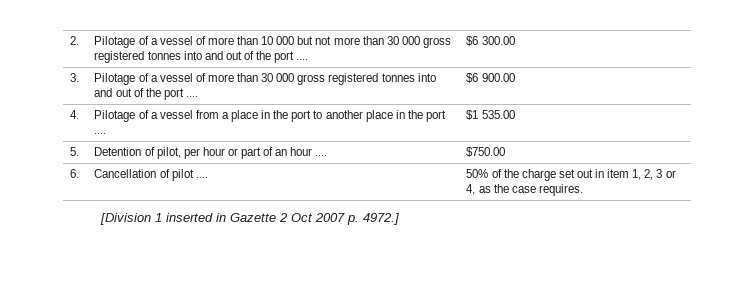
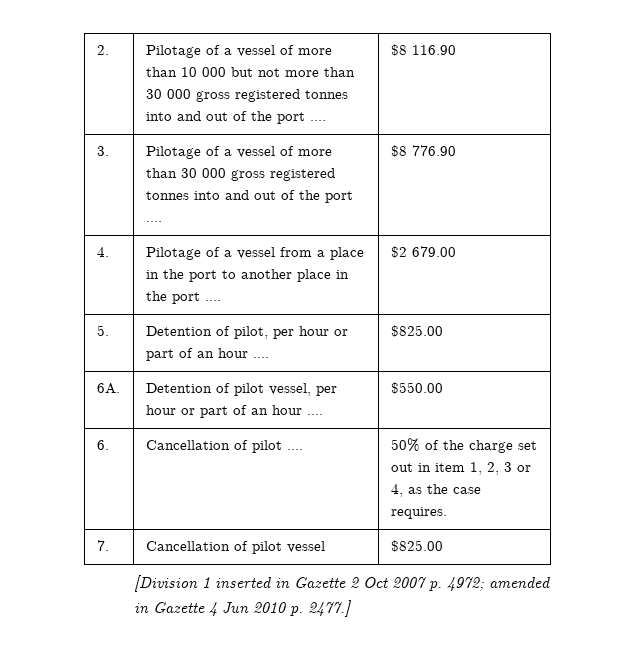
- 2. | Pilotage of a vessel of more than 10 000 but not more than 30 000 gross registered tonnes into and out of the port .... | $6 300.00
+ 2. | Pilotage of a vessel of more than 10 000 but not more than 30 000 gross registered tonnes into and out of the port .... | $8 116.90
- 3. | Pilotage of a vessel of more than 30 000 gross registered tonnes into and out of the port .... | $6 900.00
+ 3. | Pilotage of a vessel of more than 30 000 gross registered tonnes into and out of the port .... | $8 776.90
- 4. | Pilotage of a vessel from a place in the port to another place in the port .... | $1 535.00
+ 4. | Pilotage of a vessel from a place in the port to another place in the port .... | $2 679.00
- 5. | Detention of pilot, per hour or part of an hour .... | $750.00
+ 5. | Detention of pilot, per hour or part of an hour .... | $825.00
+ 6A. | Detention of pilot vessel, per hour or part of an hour .... | $550.00
+ 7. | Cancellation of pilot vessel | $825.00
- [Division 1 inserted in Gazette 2 Oct 2007 p. 4972.]
+ [Division 1 inserted in Gazette 2 Oct 2007 p. 4972; amended in Gazette 4 Jun 2010 p. 2477.]

